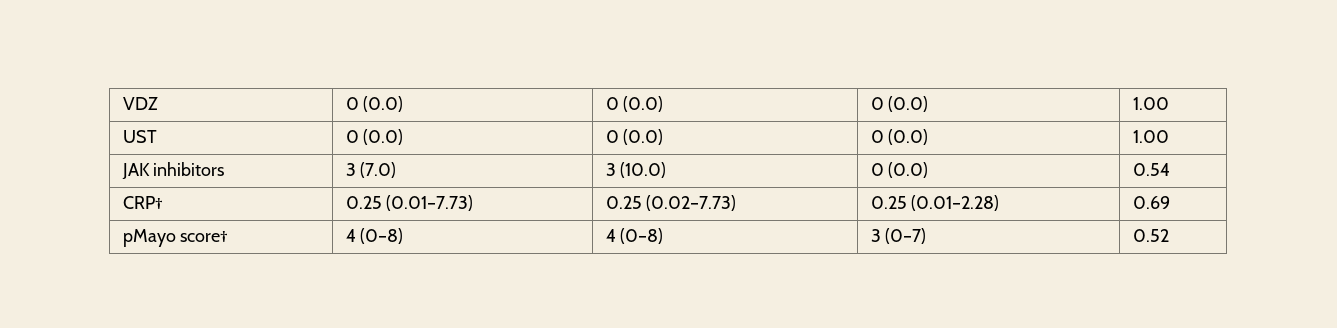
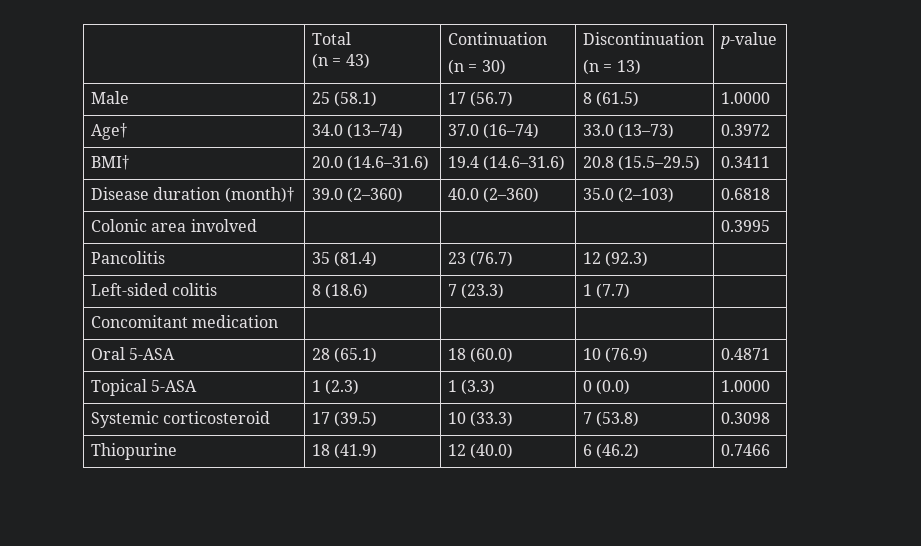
- VDZ | 0 (0.0) | 0 (0.0) | 0 (0.0) | 1.00
- UST | 0 (0.0) | 0 (0.0) | 0 (0.0) | 1.00
- JAK inhibitors | 3 (7.0) | 3 (10.0) | 0 (0.0) | 0.54
- CRP† | 0.25 (0.01–7.73) | 0.25 (0.02–7.73) | 0.25 (0.01–2.28) | 0.69
- pMayo score† | 4 (0–8) | 4 (0–8) | 3 (0–7) | 0.52
+ | Total
+ (n = 43) | Continuation
+ (n = 30) | Discontinuation
+ (n = 13) | p-value
+ Male | 25 (58.1) | 17 (56.7) | 8 (61.5) | 1.0000
+ Age† | 34.0 (13–74) | 37.0 (16–74) | 33.0 (13–73) | 0.3972
+ BMI† | 20.0 (14.6–31.6) | 19.4 (14.6–31.6) | 20.8 (15.5–29.5) | 0.3411
+ Disease duration (month)† | 39.0 (2–360) | 40.0 (2–360) | 35.0 (2–103) | 0.6818
+ Colonic area involved | | | | 0.3995
+ Pancolitis | 35 (81.4) | 23 (76.7) | 12 (92.3) |
+ Left-sided colitis | 8 (18.6) | 7 (23.3) | 1 (7.7) |
+ Concomitant medication | | | |
+ Oral 5-ASA | 28 (65.1) | 18 (60.0) | 10 (76.9) | 0.4871
+ Topical 5-ASA | 1 (2.3) | 1 (3.3) | 0 (0.0) | 1.0000
+ Systemic corticosteroid | 17 (39.5) | 10 (33.3) | 7 (53.8) | 0.3098
+ Thiopurine | 18 (41.9) | 12 (40.0) | 6 (46.2) | 0.7466

